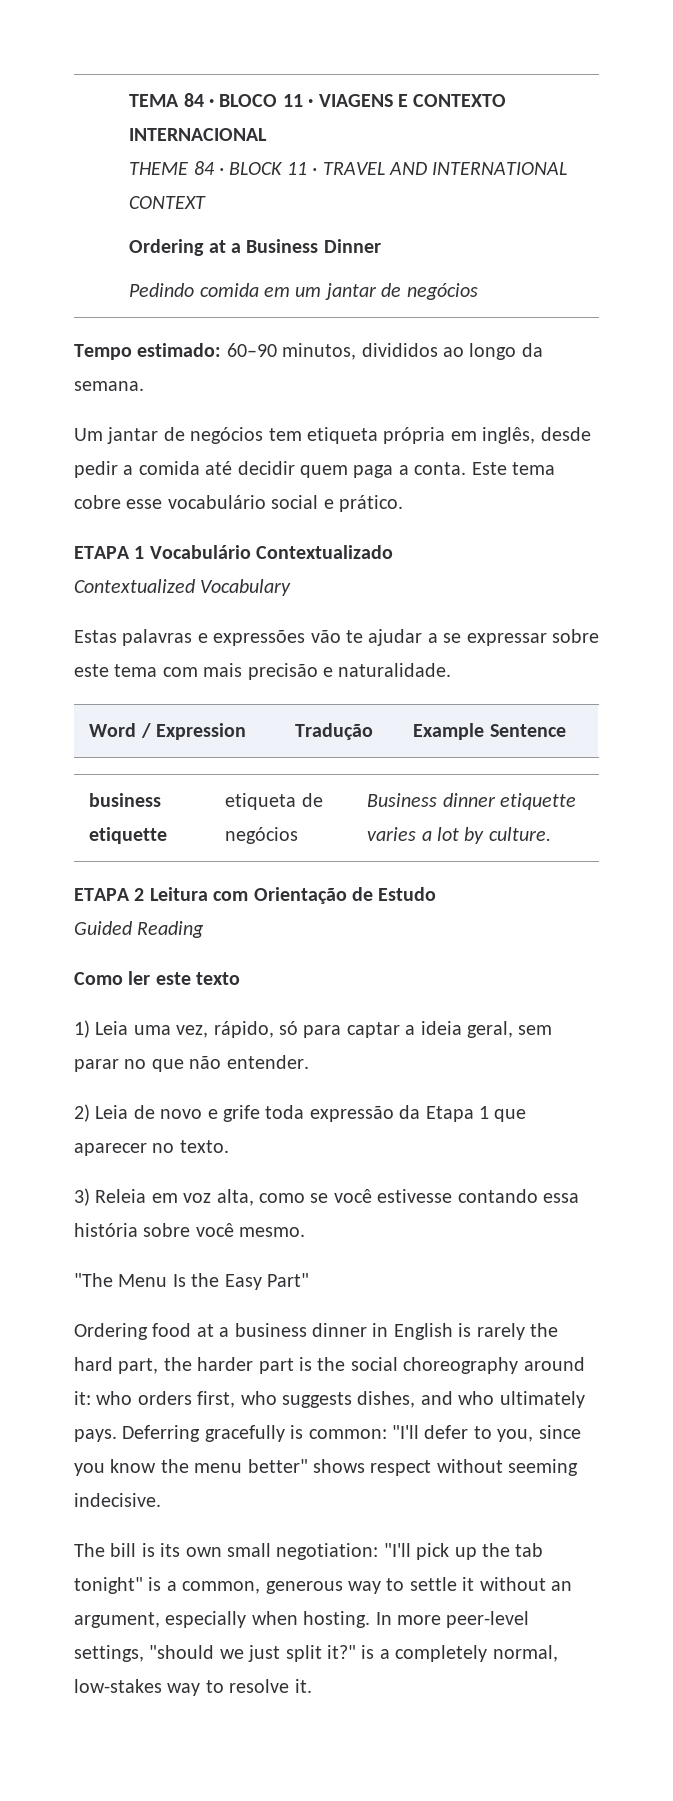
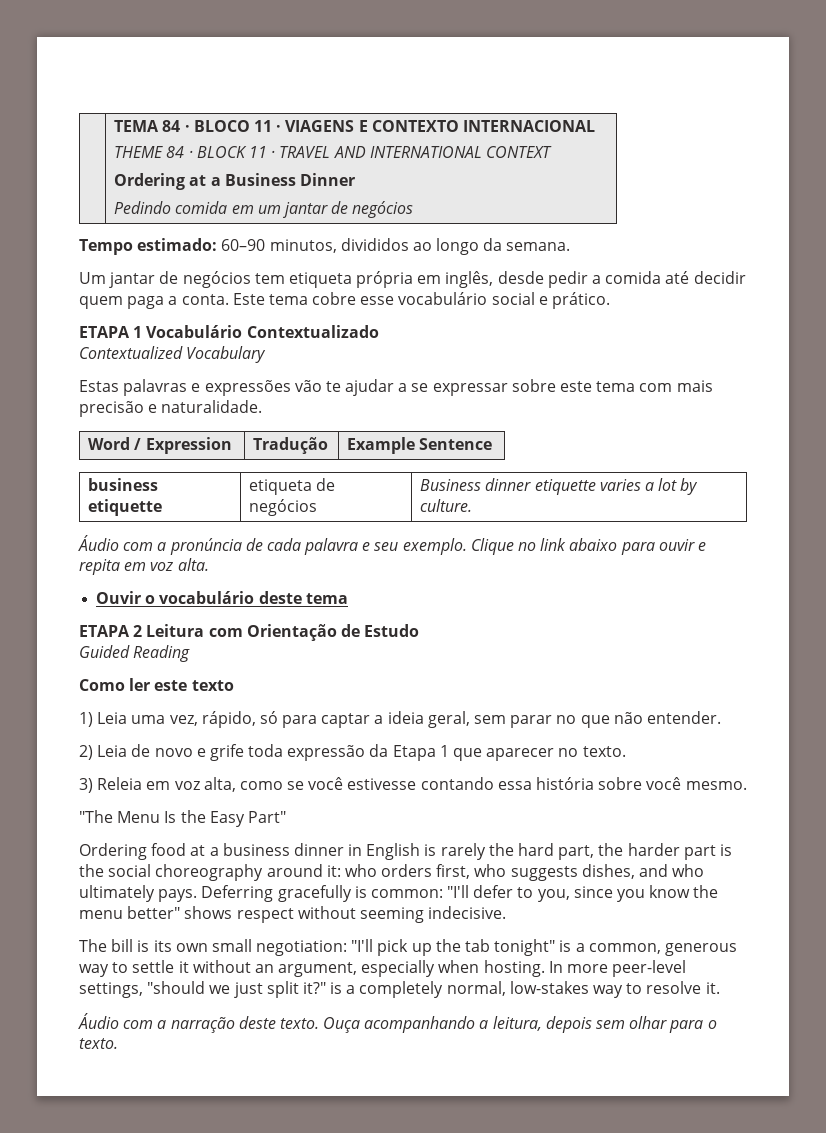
+ Áudio com a pronúncia de cada palavra e seu exemplo. Clique no link abaixo para ouvir e repita em voz alta.
+ Ouvir o vocabulário deste tema
+ Áudio com a narração deste texto. Ouça acompanhando a leitura, depois sem olhar para o texto.

